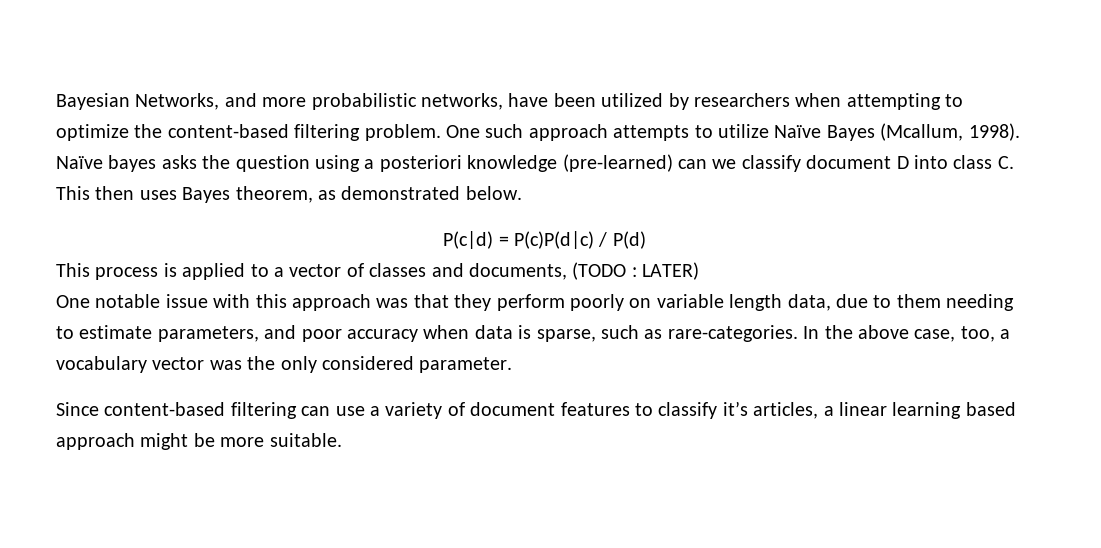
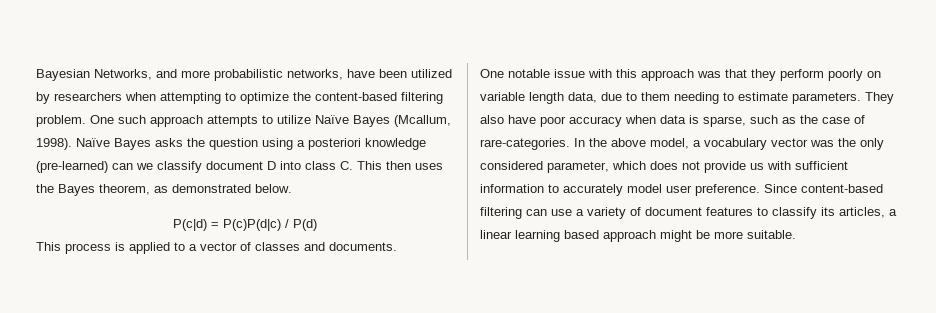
- Naïve bayes asks the question using a posteriori knowledge (pre-learned) can we classify document D into class C. This then uses Bayes theorem, as demonstrated below.
+ Naïve Bayes asks the question using a posteriori knowledge (pre-learned) can we classify document D into class C. This then uses the Bayes theorem, as demonstrated below.
- This process is applied to a vector of classes and documents, (TODO : LATER)
+ This process is applied to a vector of classes and documents.
- One notable issue with this approach was that they perform poorly on variable length data, due to them needing to estimate parameters, and poor accuracy when data is sparse, such as rare-categories.
+ One notable issue with this approach was that they perform poorly on variable length data, due to them needing to estimate parameters. They also have poor accuracy when data is sparse, such as the case of rare-categories.
- In the above case, too, a vocabulary vector was the only considered parameter.
- Since content-based filtering can use a variety of document features to classify it’s articles, a linear learning based approach might be more suitable.
+ In the above model, a vocabulary vector was the only considered parameter, which does not provide us with sufficient information to accurately model user preference. Since content-based filtering can use a variety of document features to classify its articles, a linear learning based approach might be more suitable.

